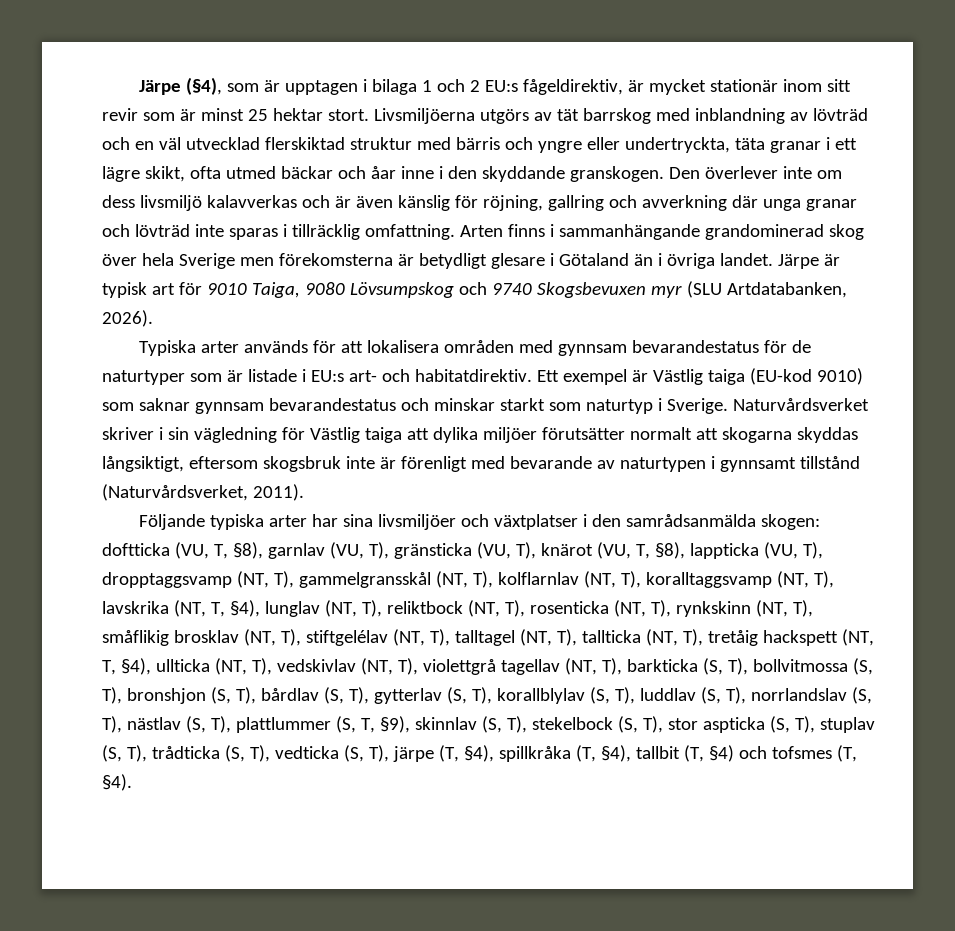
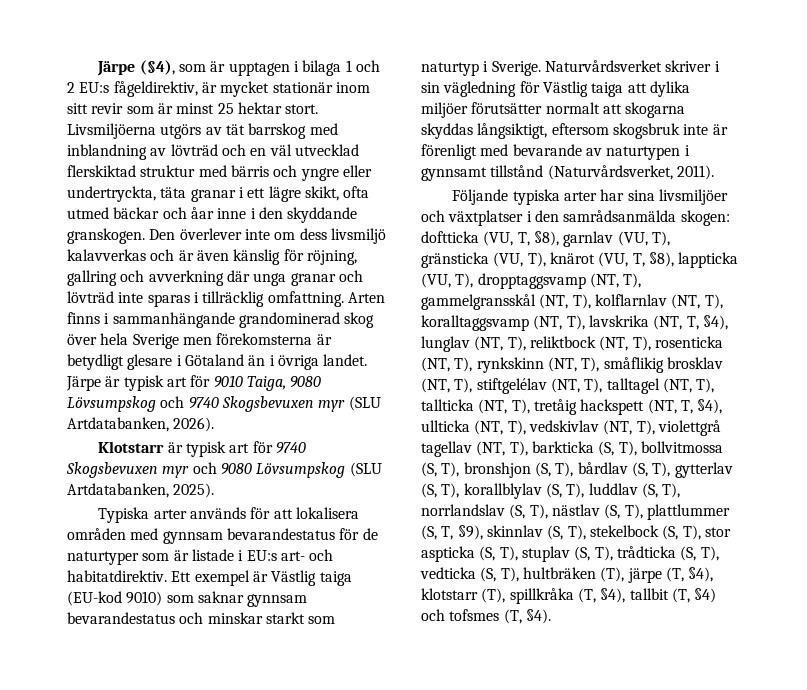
+ Klotstarr är typisk art för 9740 Skogsbevuxen myr och 9080 Lövsumpskog (SLU Artdatabanken, 2025).
- doftticka (VU, T, §8), garnlav (VU, T), gränsticka (VU, T), knärot (VU, T, §8), lappticka (VU, T), dropptaggsvamp (NT, T), gammelgransskål (NT, T), kolflarnlav (NT, T), koralltaggsvamp (NT, T), lavskrika (NT, T, §4), lunglav (NT, T), reliktbock (NT, T), rosenticka (NT, T), rynkskinn (NT, T), småflikig brosklav (NT, T), stiftgelélav (NT, T), talltagel (NT, T), tallticka (NT, T), tretåig hackspett (NT, T, §4), ullticka (NT, T), vedskivlav (NT, T), violettgrå tagellav (NT, T), barkticka (S, T), bollvitmossa (S, T), bronshjon (S, T), bårdlav (S, T), gytterlav (S, T), korallblylav (S, T), luddlav (S, T), norrlandslav (S, T), nästlav (S, T), plattlummer (S, T, §9), skinnlav (S, T), stekelbock (S, T), stor aspticka (S, T), stuplav (S, T), trådticka (S, T), vedticka (S, T), järpe (T, §4), spillkråka (T, §4), tallbit (T, §4) och tofsmes (T, §4).
+ doftticka (VU, T, §8), garnlav (VU, T), gränsticka (VU, T), knärot (VU, T, §8), lappticka (VU, T), dropptaggsvamp (NT, T), gammelgransskål (NT, T), kolflarnlav (NT, T), koralltaggsvamp (NT, T), lavskrika (NT, T, §4), lunglav (NT, T), reliktbock (NT, T), rosenticka (NT, T), rynkskinn (NT, T), småflikig brosklav (NT, T), stiftgelélav (NT, T), talltagel (NT, T), tallticka (NT, T), tretåig hackspett (NT, T, §4), ullticka (NT, T), vedskivlav (NT, T), violettgrå tagellav (NT, T), barkticka (S, T), bollvitmossa (S, T), bronshjon (S, T), bårdlav (S, T), gytterlav (S, T), korallblylav (S, T), luddlav (S, T), norrlandslav (S, T), nästlav (S, T), plattlummer (S, T, §9), skinnlav (S, T), stekelbock (S, T), stor aspticka (S, T), stuplav (S, T), trådticka (S, T), vedticka (S, T), hultbräken (T), järpe (T, §4), klotstarr (T), spillkråka (T, §4), tallbit (T, §4) och tofsmes (T, §4).

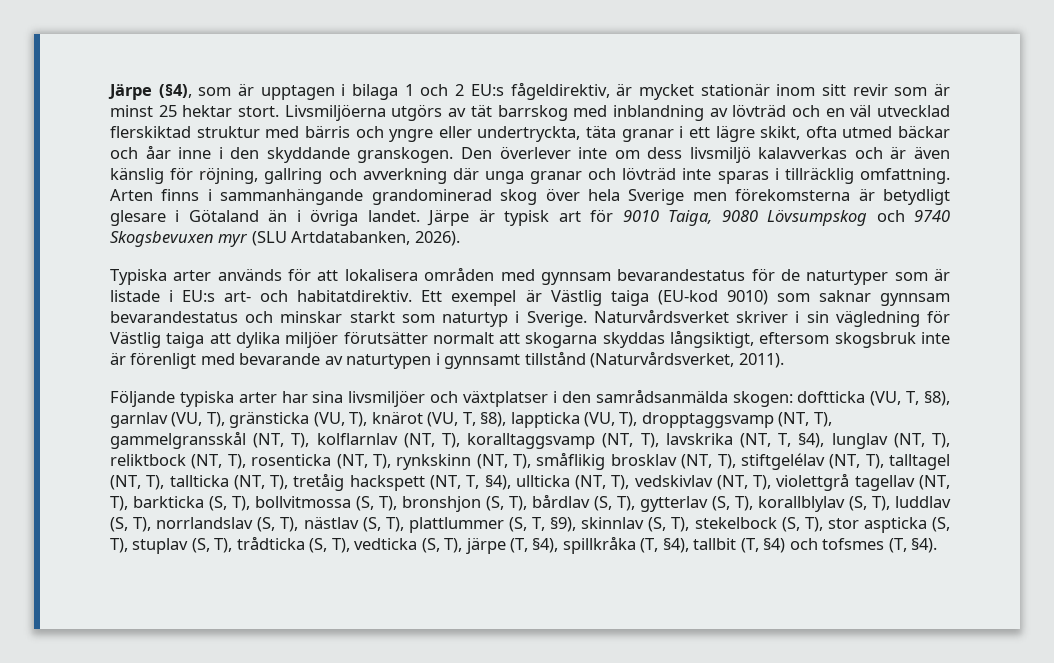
- Klotstarr är typisk art för 9740 Skogsbevuxen myr och 9080 Lövsumpskog (SLU Artdatabanken, 2025).
- doftticka (VU, T, §8), garnlav (VU, T), gränsticka (VU, T), knärot (VU, T, §8), lappticka (VU, T), dropptaggsvamp (NT, T), gammelgransskål (NT, T), kolflarnlav (NT, T), koralltaggsvamp (NT, T), lavskrika (NT, T, §4), lunglav (NT, T), reliktbock (NT, T), rosenticka (NT, T), rynkskinn (NT, T), småflikig brosklav (NT, T), stiftgelélav (NT, T), talltagel (NT, T), tallticka (NT, T), tretåig hackspett (NT, T, §4), ullticka (NT, T), vedskivlav (NT, T), violettgrå tagellav (NT, T), barkticka (S, T), bollvitmossa (S, T), bronshjon (S, T), bårdlav (S, T), gytterlav (S, T), korallblylav (S, T), luddlav (S, T), norrlandslav (S, T), nästlav (S, T), plattlummer (S, T, §9), skinnlav (S, T), stekelbock (S, T), stor aspticka (S, T), stuplav (S, T), trådticka (S, T), vedticka (S, T), hultbräken (T), järpe (T, §4), klotstarr (T), spillkråka (T, §4), tallbit (T, §4) och tofsmes (T, §4).
+ doftticka (VU, T, §8), garnlav (VU, T), gränsticka (VU, T), knärot (VU, T, §8), lappticka (VU, T), dropptaggsvamp (NT, T), gammelgransskål (NT, T), kolflarnlav (NT, T), koralltaggsvamp (NT, T), lavskrika (NT, T, §4), lunglav (NT, T), reliktbock (NT, T), rosenticka (NT, T), rynkskinn (NT, T), småflikig brosklav (NT, T), stiftgelélav (NT, T), talltagel (NT, T), tallticka (NT, T), tretåig hackspett (NT, T, §4), ullticka (NT, T), vedskivlav (NT, T), violettgrå tagellav (NT, T), barkticka (S, T), bollvitmossa (S, T), bronshjon (S, T), bårdlav (S, T), gytterlav (S, T), korallblylav (S, T), luddlav (S, T), norrlandslav (S, T), nästlav (S, T), plattlummer (S, T, §9), skinnlav (S, T), stekelbock (S, T), stor aspticka (S, T), stuplav (S, T), trådticka (S, T), vedticka (S, T), järpe (T, §4), spillkråka (T, §4), tallbit (T, §4) och tofsmes (T, §4).

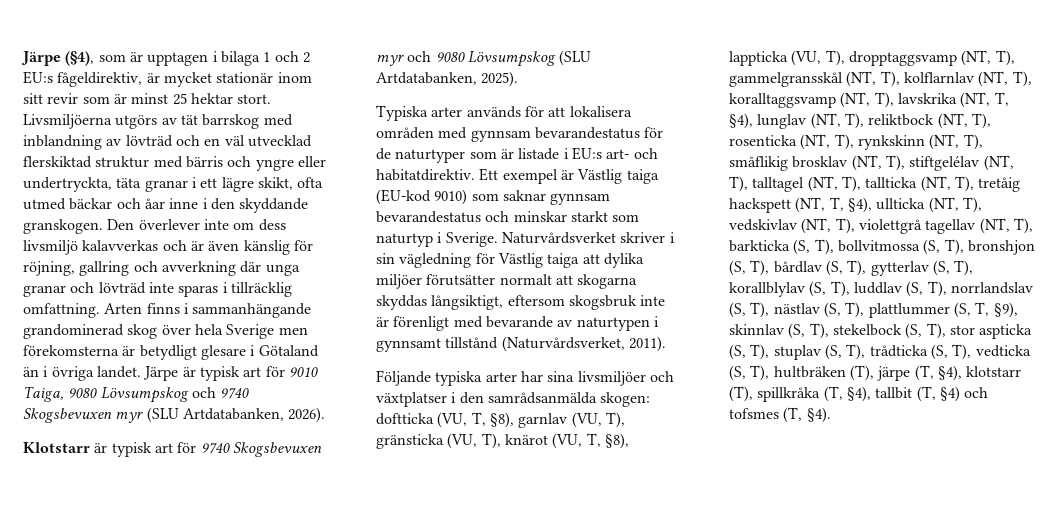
+ Klotstarr är typisk art för 9740 Skogsbevuxen myr och 9080 Lövsumpskog (SLU Artdatabanken, 2025).
- doftticka (VU, T, §8), garnlav (VU, T), gränsticka (VU, T), knärot (VU, T, §8), lappticka (VU, T), dropptaggsvamp (NT, T), gammelgransskål (NT, T), kolflarnlav (NT, T), koralltaggsvamp (NT, T), lavskrika (NT, T, §4), lunglav (NT, T), reliktbock (NT, T), rosenticka (NT, T), rynkskinn (NT, T), småflikig brosklav (NT, T), stiftgelélav (NT, T), talltagel (NT, T), tallticka (NT, T), tretåig hackspett (NT, T, §4), ullticka (NT, T), vedskivlav (NT, T), violettgrå tagellav (NT, T), barkticka (S, T), bollvitmossa (S, T), bronshjon (S, T), bårdlav (S, T), gytterlav (S, T), korallblylav (S, T), luddlav (S, T), norrlandslav (S, T), nästlav (S, T), plattlummer (S, T, §9), skinnlav (S, T), stekelbock (S, T), stor aspticka (S, T), stuplav (S, T), trådticka (S, T), vedticka (S, T), järpe (T, §4), spillkråka (T, §4), tallbit (T, §4) och tofsmes (T, §4).
+ doftticka (VU, T, §8), garnlav (VU, T), gränsticka (VU, T), knärot (VU, T, §8), lappticka (VU, T), dropptaggsvamp (NT, T), gammelgransskål (NT, T), kolflarnlav (NT, T), koralltaggsvamp (NT, T), lavskrika (NT, T, §4), lunglav (NT, T), reliktbock (NT, T), rosenticka (NT, T), rynkskinn (NT, T), småflikig brosklav (NT, T), stiftgelélav (NT, T), talltagel (NT, T), tallticka (NT, T), tretåig hackspett (NT, T, §4), ullticka (NT, T), vedskivlav (NT, T), violettgrå tagellav (NT, T), barkticka (S, T), bollvitmossa (S, T), bronshjon (S, T), bårdlav (S, T), gytterlav (S, T), korallblylav (S, T), luddlav (S, T), norrlandslav (S, T), nästlav (S, T), plattlummer (S, T, §9), skinnlav (S, T), stekelbock (S, T), stor aspticka (S, T), stuplav (S, T), trådticka (S, T), vedticka (S, T), hultbräken (T), järpe (T, §4), klotstarr (T), spillkråka (T, §4), tallbit (T, §4) och tofsmes (T, §4).

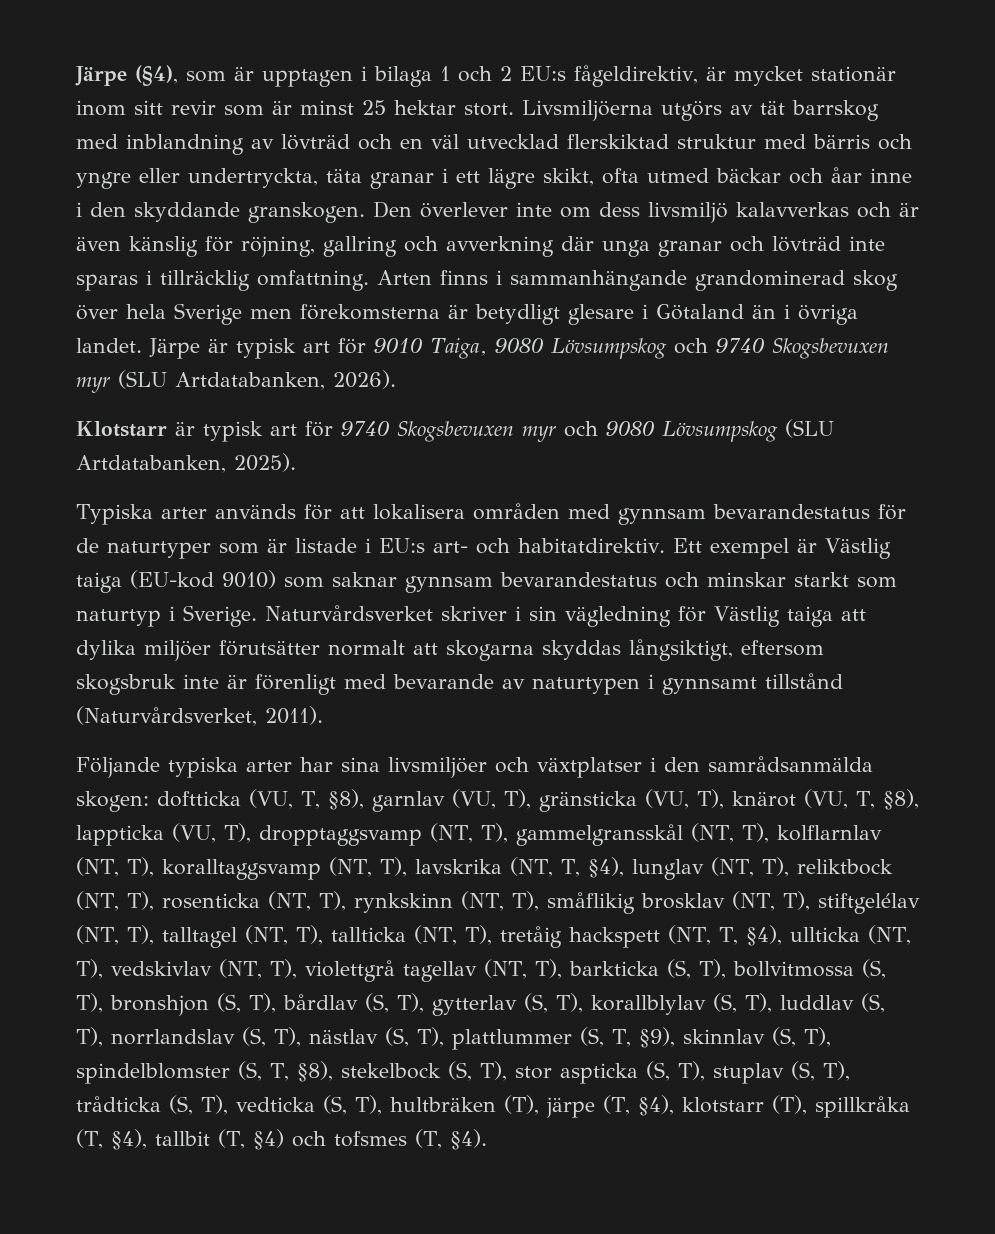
- doftticka (VU, T, §8), garnlav (VU, T), gränsticka (VU, T), knärot (VU, T, §8), lappticka (VU, T), dropptaggsvamp (NT, T), gammelgransskål (NT, T), kolflarnlav (NT, T), koralltaggsvamp (NT, T), lavskrika (NT, T, §4), lunglav (NT, T), reliktbock (NT, T), rosenticka (NT, T), rynkskinn (NT, T), småflikig brosklav (NT, T), stiftgelélav (NT, T), talltagel (NT, T), tallticka (NT, T), tretåig hackspett (NT, T, §4), ullticka (NT, T), vedskivlav (NT, T), violettgrå tagellav (NT, T), barkticka (S, T), bollvitmossa (S, T), bronshjon (S, T), bårdlav (S, T), gytterlav (S, T), korallblylav (S, T), luddlav (S, T), norrlandslav (S, T), nästlav (S, T), plattlummer (S, T, §9), skinnlav (S, T), stekelbock (S, T), stor aspticka (S, T), stuplav (S, T), trådticka (S, T), vedticka (S, T), hultbräken (T), järpe (T, §4), klotstarr (T), spillkråka (T, §4), tallbit (T, §4) och tofsmes (T, §4).
+ doftticka (VU, T, §8), garnlav (VU, T), gränsticka (VU, T), knärot (VU, T, §8), lappticka (VU, T), dropptaggsvamp (NT, T), gammelgransskål (NT, T), kolflarnlav (NT, T), koralltaggsvamp (NT, T), lavskrika (NT, T, §4), lunglav (NT, T), reliktbock (NT, T), rosenticka (NT, T), rynkskinn (NT, T), småflikig brosklav (NT, T), stiftgelélav (NT, T), talltagel (NT, T), tallticka (NT, T), tretåig hackspett (NT, T, §4), ullticka (NT, T), vedskivlav (NT, T), violettgrå tagellav (NT, T), barkticka (S, T), bollvitmossa (S, T), bronshjon (S, T), bårdlav (S, T), gytterlav (S, T), korallblylav (S, T), luddlav (S, T), norrlandslav (S, T), nästlav (S, T), plattlummer (S, T, §9), skinnlav (S, T), spindelblomster (S, T, §8), stekelbock (S, T), stor aspticka (S, T), stuplav (S, T), trådticka (S, T), vedticka (S, T), hultbräken (T), järpe (T, §4), klotstarr (T), spillkråka (T, §4), tallbit (T, §4) och tofsmes (T, §4).

